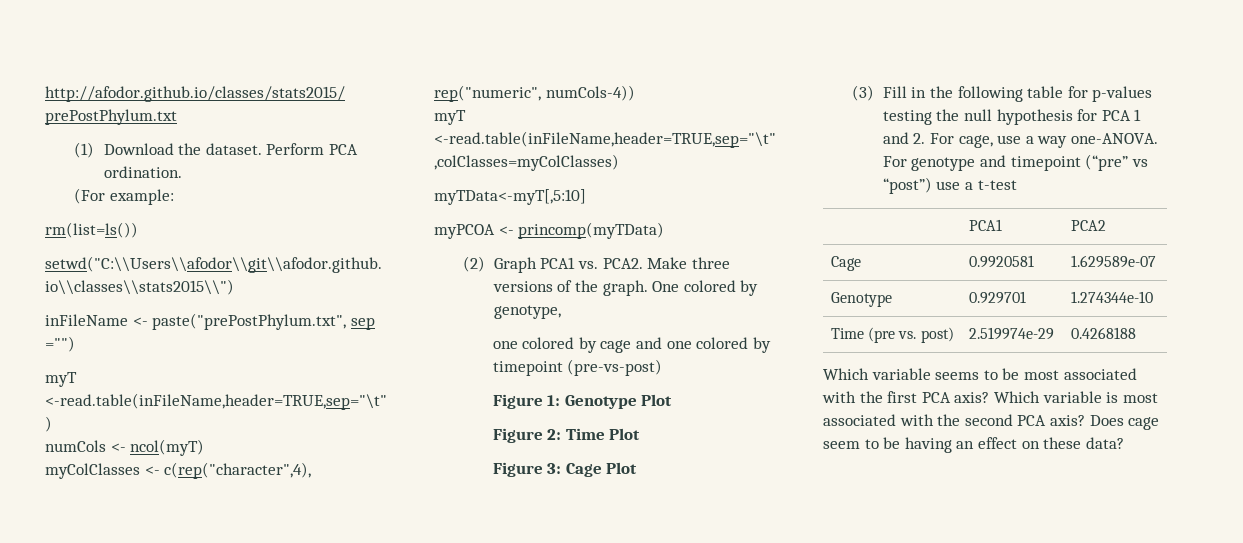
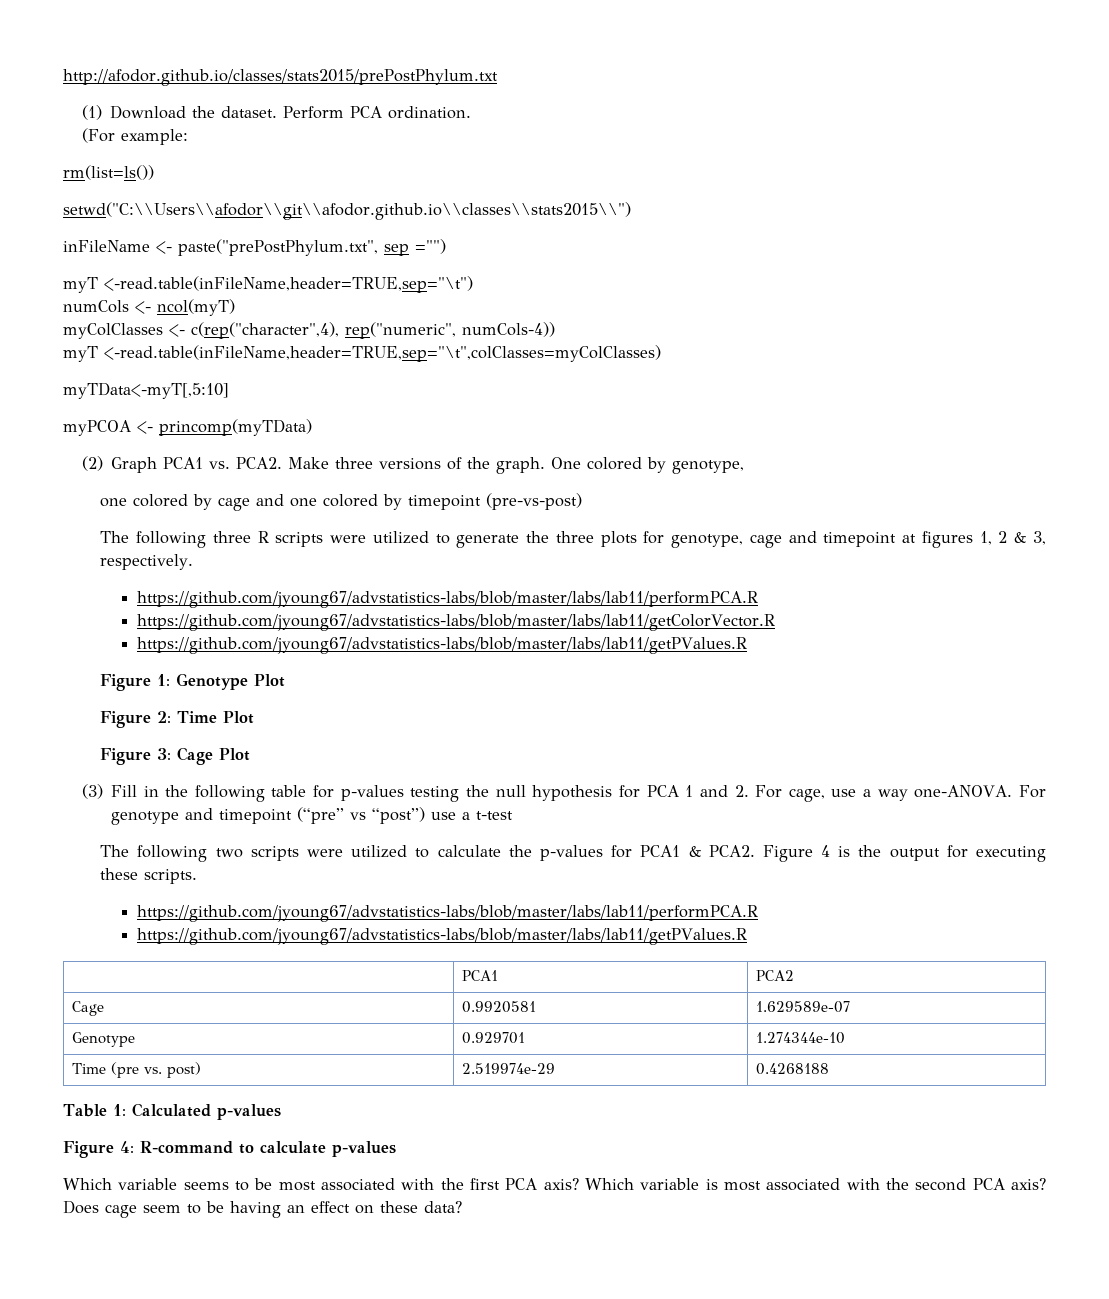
+ The following three R scripts were utilized to generate the three plots for genotype, cage and timepoint at figures 1, 2 & 3, respectively.
+ https://github.com/jyoung67/advstatistics-labs/blob/master/labs/lab11/performPCA.R
+ https://github.com/jyoung67/advstatistics-labs/blob/master/labs/lab11/getColorVector.R
+ https://github.com/jyoung67/advstatistics-labs/blob/master/labs/lab11/getPValues.R
+ The following two scripts were utilized to calculate the p-values for PCA1 & PCA2. Figure 4 is the output for executing these scripts.
+ https://github.com/jyoung67/advstatistics-labs/blob/master/labs/lab11/performPCA.R
+ https://github.com/jyoung67/advstatistics-labs/blob/master/labs/lab11/getPValues.R
+ Table 1: Calculated p-values
+ Figure 4: R-command to calculate p-values

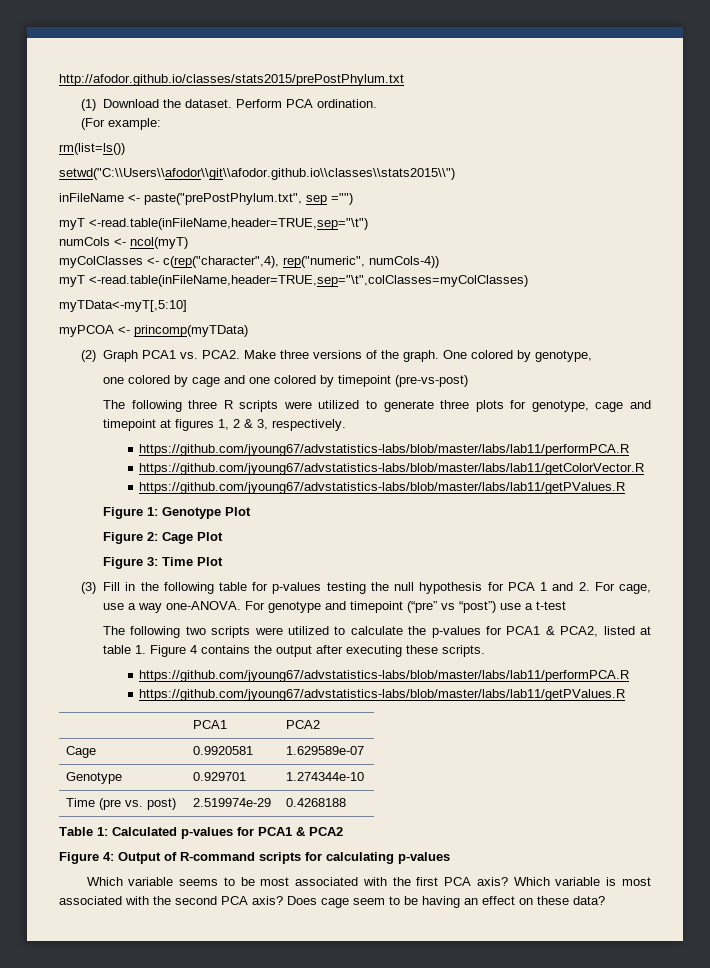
- The following three R scripts were utilized to generate the three plots for genotype, cage and timepoint at figures 1, 2 & 3, respectively.
+ The following three R scripts were utilized to generate three plots for genotype, cage and timepoint at figures 1, 2 & 3, respectively.
- Figure 2: Time Plot
+ Figure 2: Cage Plot
- Figure 3: Cage Plot
+ Figure 3: Time Plot
- The following two scripts were utilized to calculate the p-values for PCA1 & PCA2. Figure 4 is the output for executing these scripts.
+ The following two scripts were utilized to calculate the p-values for PCA1 & PCA2, listed at table 1. Figure 4 contains the output after executing these scripts.
- Table 1: Calculated p-values
- Figure 4: R-command to calculate p-values
+ Table 1: Calculated p-values for PCA1 & PCA2
+ Figure 4: Output of R-command scripts for calculating p-values

